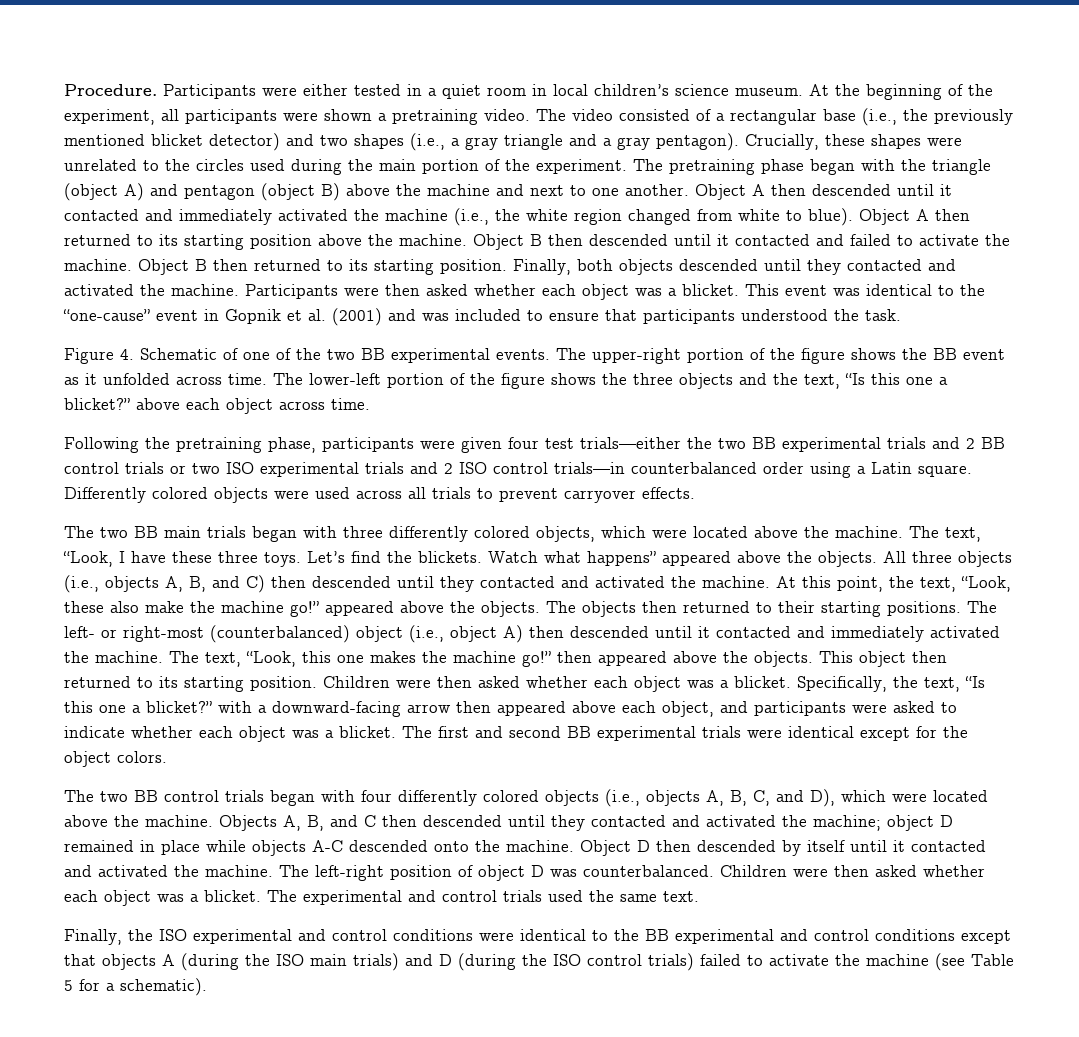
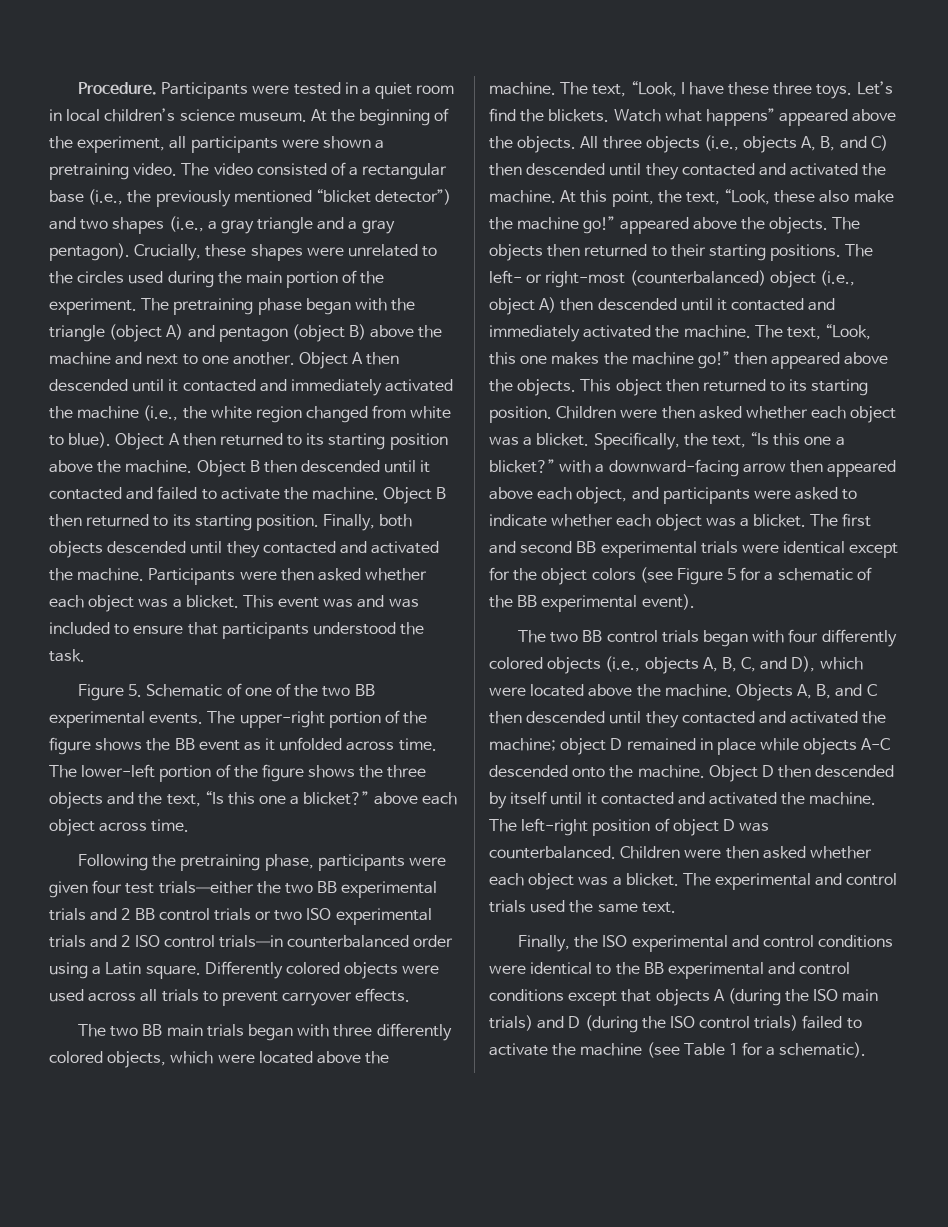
- Participants were either tested in a quiet room in local children’s science museum.
+ Participants were tested in a quiet room in local children’s science museum.
- The video consisted of a rectangular base (i.e., the previously mentioned blicket detector) and two shapes (i.e., a gray triangle and a gray pentagon).
+ The video consisted of a rectangular base (i.e., the previously mentioned “blicket detector”) and two shapes (i.e., a gray triangle and a gray pentagon).
- This event was identical to the “one-cause” event in Gopnik et al. (2001) and was included to ensure that participants understood the task.
+ This event was and was included to ensure that participants understood the task.
- Figure 4. Schematic of one of the two BB experimental events.
+ Figure 5. Schematic of one of the two BB experimental events.
- The first and second BB experimental trials were identical except for the object colors.
+ The first and second BB experimental trials were identical except for the object colors (see Figure 5 for a schematic of the BB experimental event).
- Finally, the ISO experimental and control conditions were identical to the BB experimental and control conditions except that objects A (during the ISO main trials) and D (during the ISO control trials) failed to activate the machine (see Table 5 for a schematic).
+ Finally, the ISO experimental and control conditions were identical to the BB experimental and control conditions except that objects A (during the ISO main trials) and D (during the ISO control trials) failed to activate the machine (see Table 1 for a schematic).

